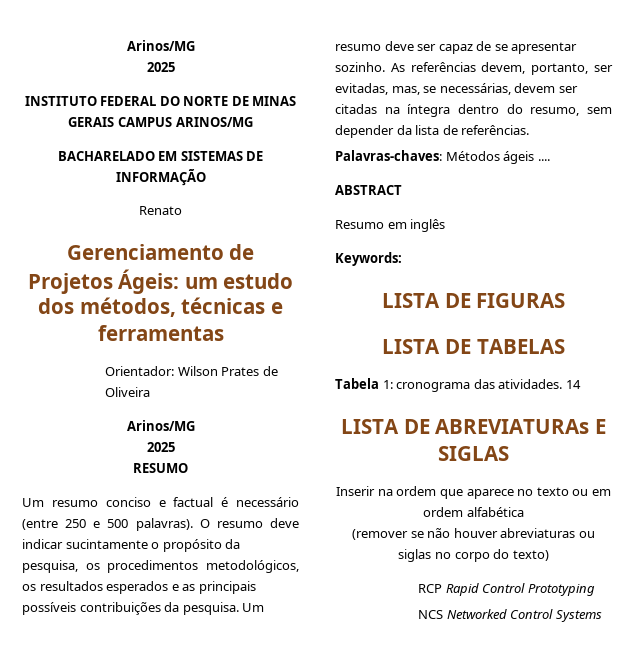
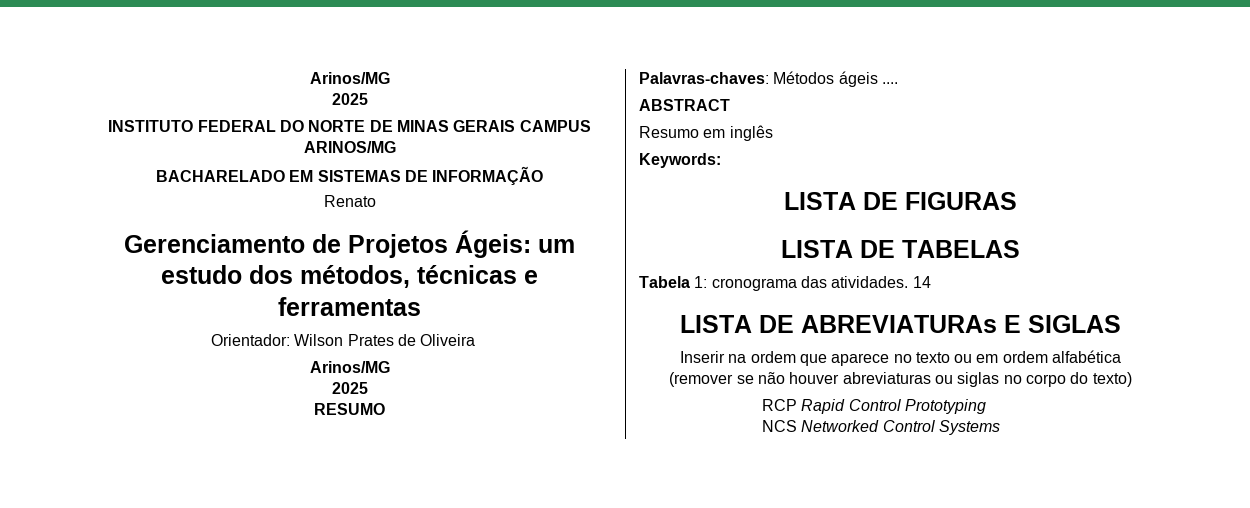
- Um resumo conciso e factual é necessário (entre 250 e 500 palavras). O resumo deve indicar sucintamente o propósito da pesquisa, os procedimentos metodológicos, os resultados esperados e as principais possíveis contribuições da pesquisa. Um resumo deve ser capaz de se apresentar sozinho. As referências devem, portanto, ser evitadas, mas, se necessárias, devem ser citadas na íntegra dentro do resumo, sem depender da lista de referências.

